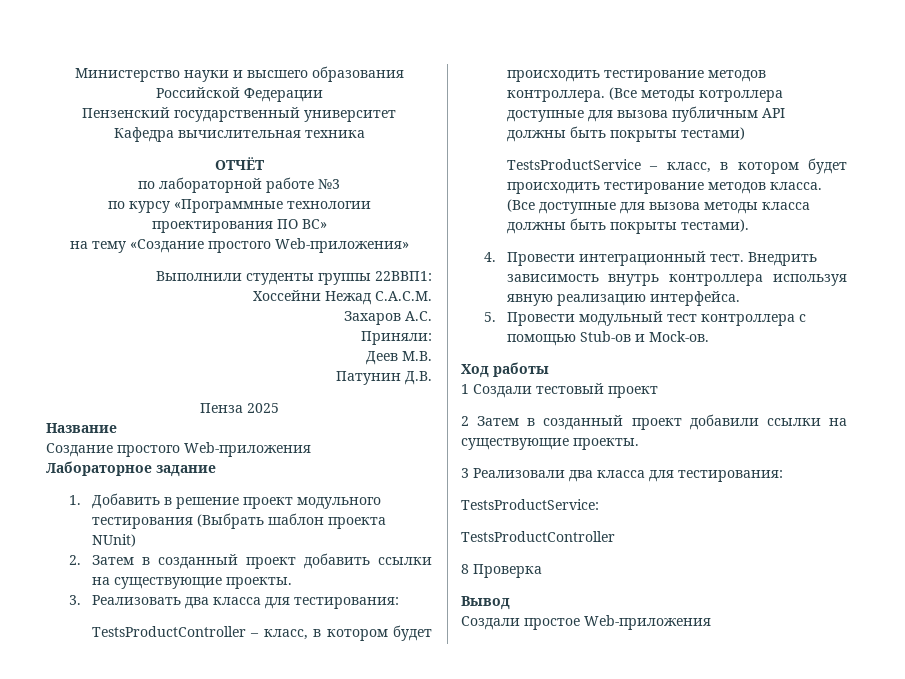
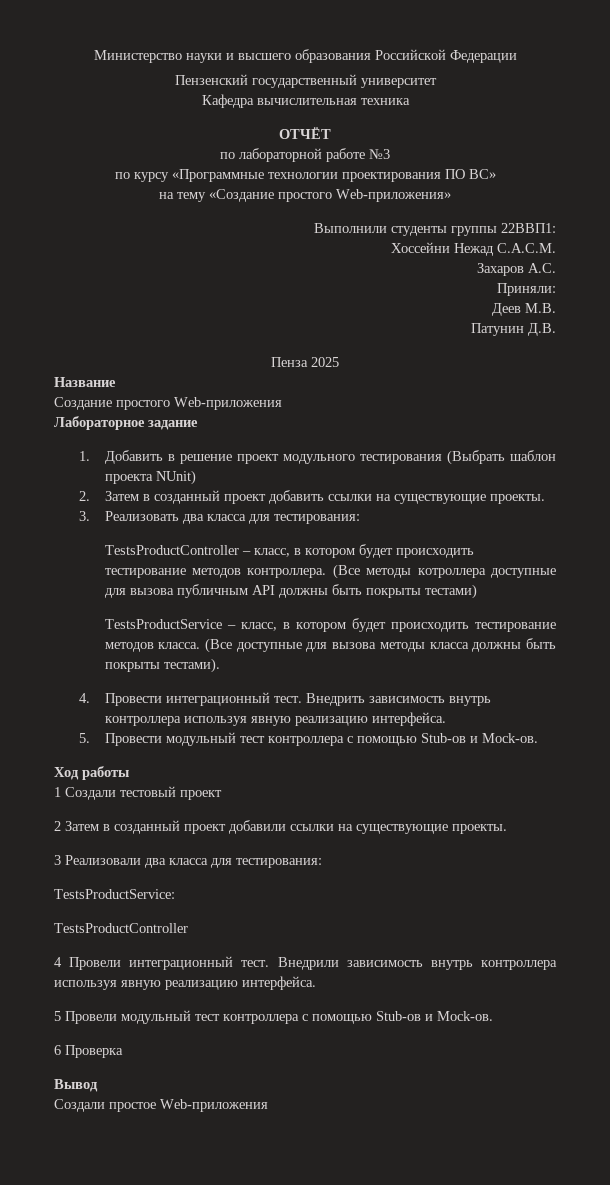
- 8 Проверка
+ 4 Провели интеграционный тест. Внедрили зависимость внутрь контроллера используя явную реализацию интерфейса.
+ 5 Провели модульный тест контроллера с помощью Stub-ов и Mock-ов.
+ 6 Проверка

